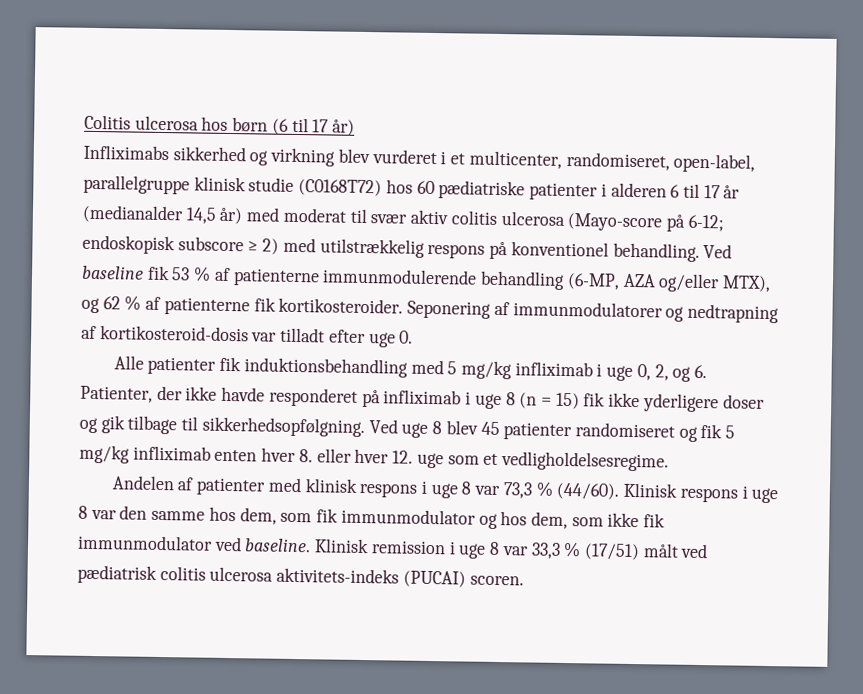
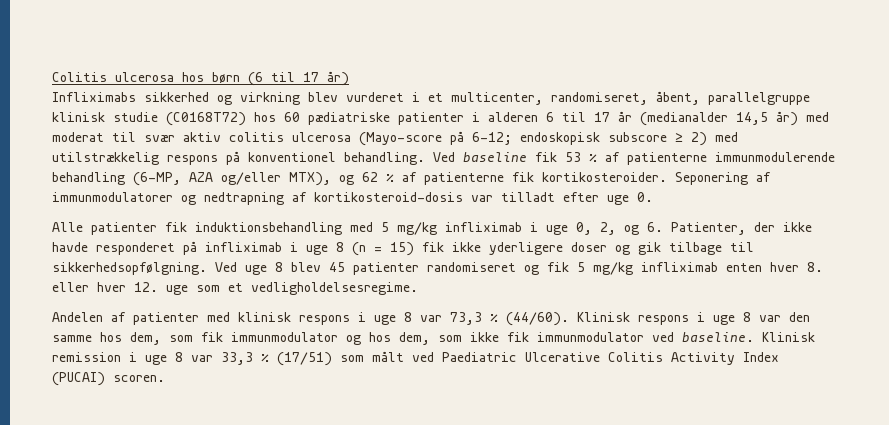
- Infliximabs sikkerhed og virkning blev vurderet i et multicenter, randomiseret, open-label, parallelgruppe klinisk studie (C0168T72) hos 60 pædiatriske patienter i alderen 6 til 17 år (medianalder 14,5 år) med moderat til svær aktiv colitis ulcerosa (Mayo-score på 6-12; endoskopisk subscore ≥ 2) med utilstrækkelig respons på konventionel behandling.
+ Infliximabs sikkerhed og virkning blev vurderet i et multicenter, randomiseret, åbent, parallelgruppe klinisk studie (C0168T72) hos 60 pædiatriske patienter i alderen 6 til 17 år (medianalder 14,5 år) med moderat til svær aktiv colitis ulcerosa (Mayo-score på 6-12; endoskopisk subscore ≥ 2) med utilstrækkelig respons på konventionel behandling.
- Klinisk remission i uge 8 var 33,3 % (17/51) målt ved pædiatrisk colitis ulcerosa aktivitets-indeks (PUCAI) scoren.
+ Klinisk remission i uge 8 var 33,3 % (17/51) som målt ved Paediatric Ulcerative Colitis Activity Index (PUCAI) scoren.

